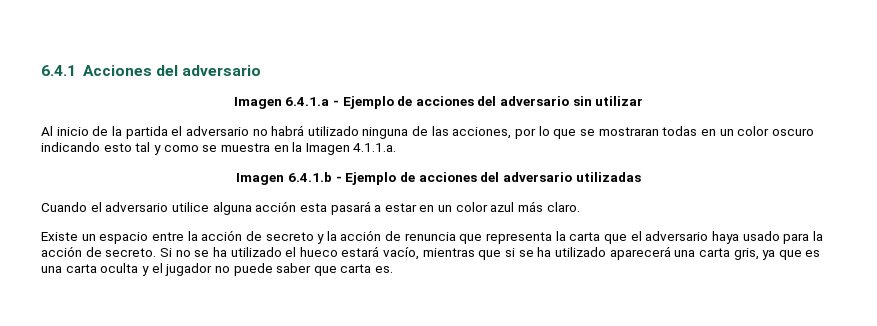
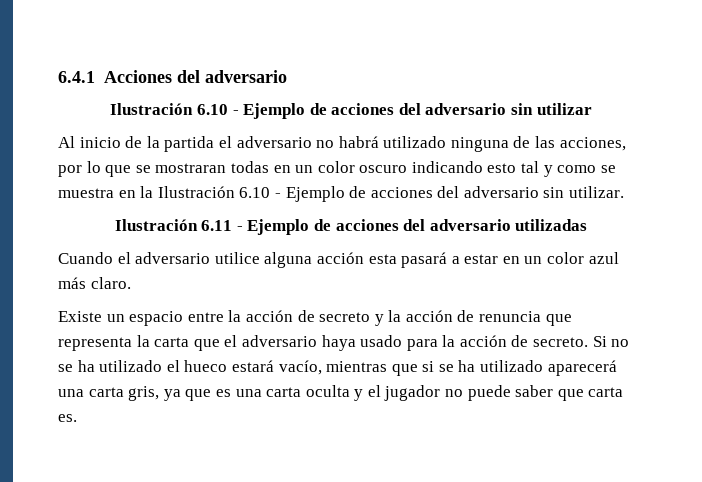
- Imagen 6.4.1.a - Ejemplo de acciones del adversario sin utilizar
+ Ilustración 6.10 - Ejemplo de acciones del adversario sin utilizar
- Al inicio de la partida el adversario no habrá utilizado ninguna de las acciones, por lo que se mostraran todas en un color oscuro indicando esto tal y como se muestra en la Imagen 4.1.1.a.
- Imagen 6.4.1.b - Ejemplo de acciones del adversario utilizadas
+ Al inicio de la partida el adversario no habrá utilizado ninguna de las acciones, por lo que se mostraran todas en un color oscuro indicando esto tal y como se muestra en la Ilustración 6.10 - Ejemplo de acciones del adversario sin utilizar.
+ Ilustración 6.11 - Ejemplo de acciones del adversario utilizadas

